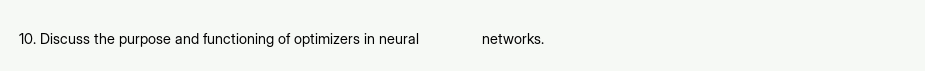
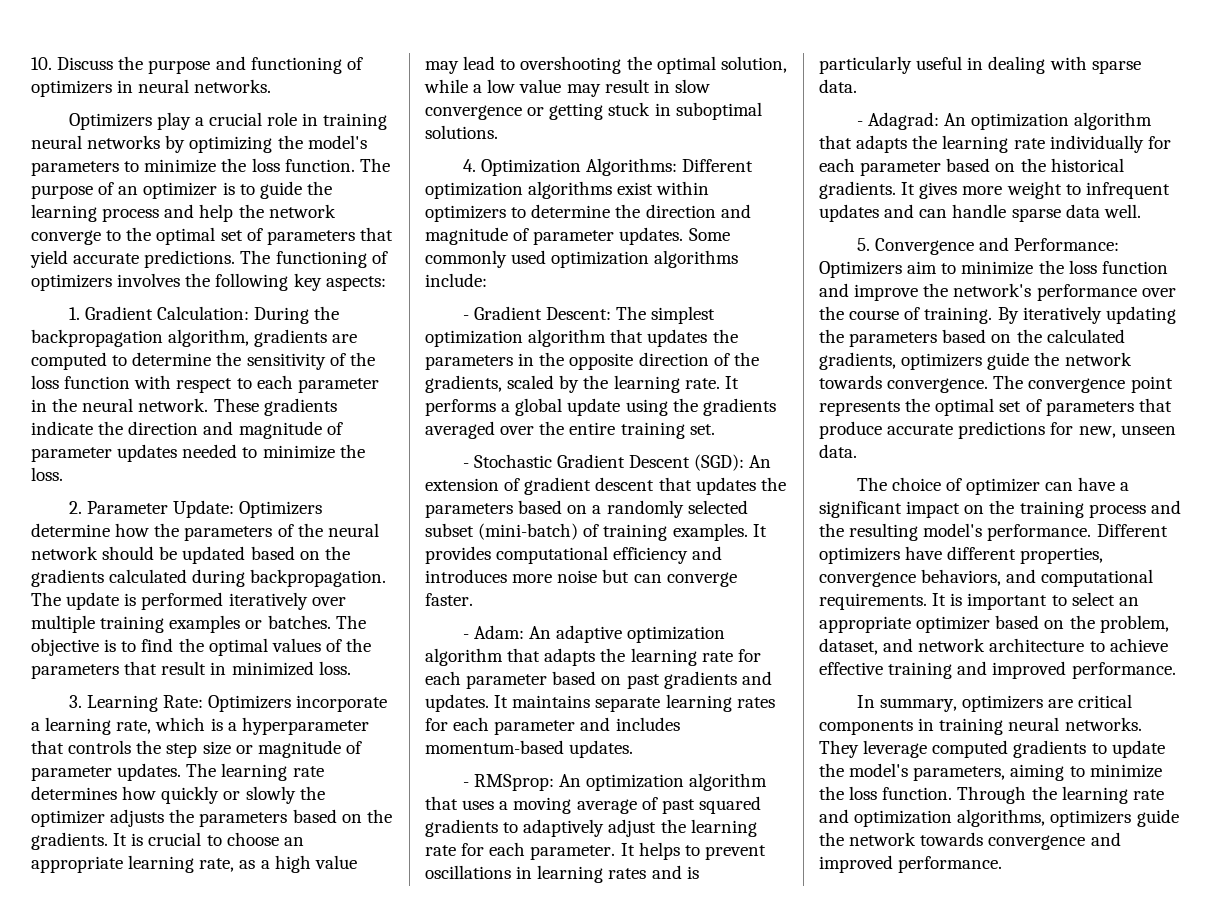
+ Optimizers play a crucial role in training neural networks by optimizing the model's parameters to minimize the loss function. The purpose of an optimizer is to guide the learning process and help the network converge to the optimal set of parameters that yield accurate predictions. The functioning of optimizers involves the following key aspects:
+ 1. Gradient Calculation: During the backpropagation algorithm, gradients are computed to determine the sensitivity of the loss function with respect to each parameter in the neural network. These gradients indicate the direction and magnitude of parameter updates needed to minimize the loss.
+ 2. Parameter Update: Optimizers determine how the parameters of the neural network should be updated based on the gradients calculated during backpropagation. The update is performed iteratively over multiple training examples or batches. The objective is to find the optimal values of the parameters that result in minimized loss.
+ 3. Learning Rate: Optimizers incorporate a learning rate, which is a hyperparameter that controls the step size or magnitude of parameter updates. The learning rate determines how quickly or slowly the optimizer adjusts the parameters based on the gradients. It is crucial to choose an appropriate learning rate, as a high value may lead to overshooting the optimal solution, while a low value may result in slow convergence or getting stuck in suboptimal solutions.
+ 4. Optimization Algorithms: Different optimization algorithms exist within optimizers to determine the direction and magnitude of parameter updates. Some commonly used optimization algorithms include:
+ - Gradient Descent: The simplest optimization algorithm that updates the parameters in the opposite direction of the gradients, scaled by the learning rate. It performs a global update using the gradients averaged over the entire training set.
+ - Stochastic Gradient Descent (SGD): An extension of gradient descent that updates the parameters based on a randomly selected subset (mini-batch) of training examples. It provides computational efficiency and introduces more noise but can converge faster.
+ - Adam: An adaptive optimization algorithm that adapts the learning rate for each parameter based on past gradients and updates. It maintains separate learning rates for each parameter and includes momentum-based updates.
+ - RMSprop: An optimization algorithm that uses a moving average of past squared gradients to adaptively adjust the learning rate for each parameter. It helps to prevent oscillations in learning rates and is particularly useful in dealing with sparse data.
+ - Adagrad: An optimization algorithm that adapts the learning rate individually for each parameter based on the historical gradients. It gives more weight to infrequent updates and can handle sparse data well.
+ 5. Convergence and Performance: Optimizers aim to minimize the loss function and improve the network's performance over the course of training. By iteratively updating the parameters based on the calculated gradients, optimizers guide the network towards convergence. The convergence point represents the optimal set of parameters that produce accurate predictions for new, unseen data.
+ The choice of optimizer can have a significant impact on the training process and the resulting model's performance. Different optimizers have different properties, convergence behaviors, and computational requirements. It is important to select an appropriate optimizer based on the problem, dataset, and network architecture to achieve effective training and improved performance.
+ In summary, optimizers are critical components in training neural networks. They leverage computed gradients to update the model's parameters, aiming to minimize the loss function. Through the learning rate and optimization algorithms, optimizers guide the network towards convergence and improved performance.

